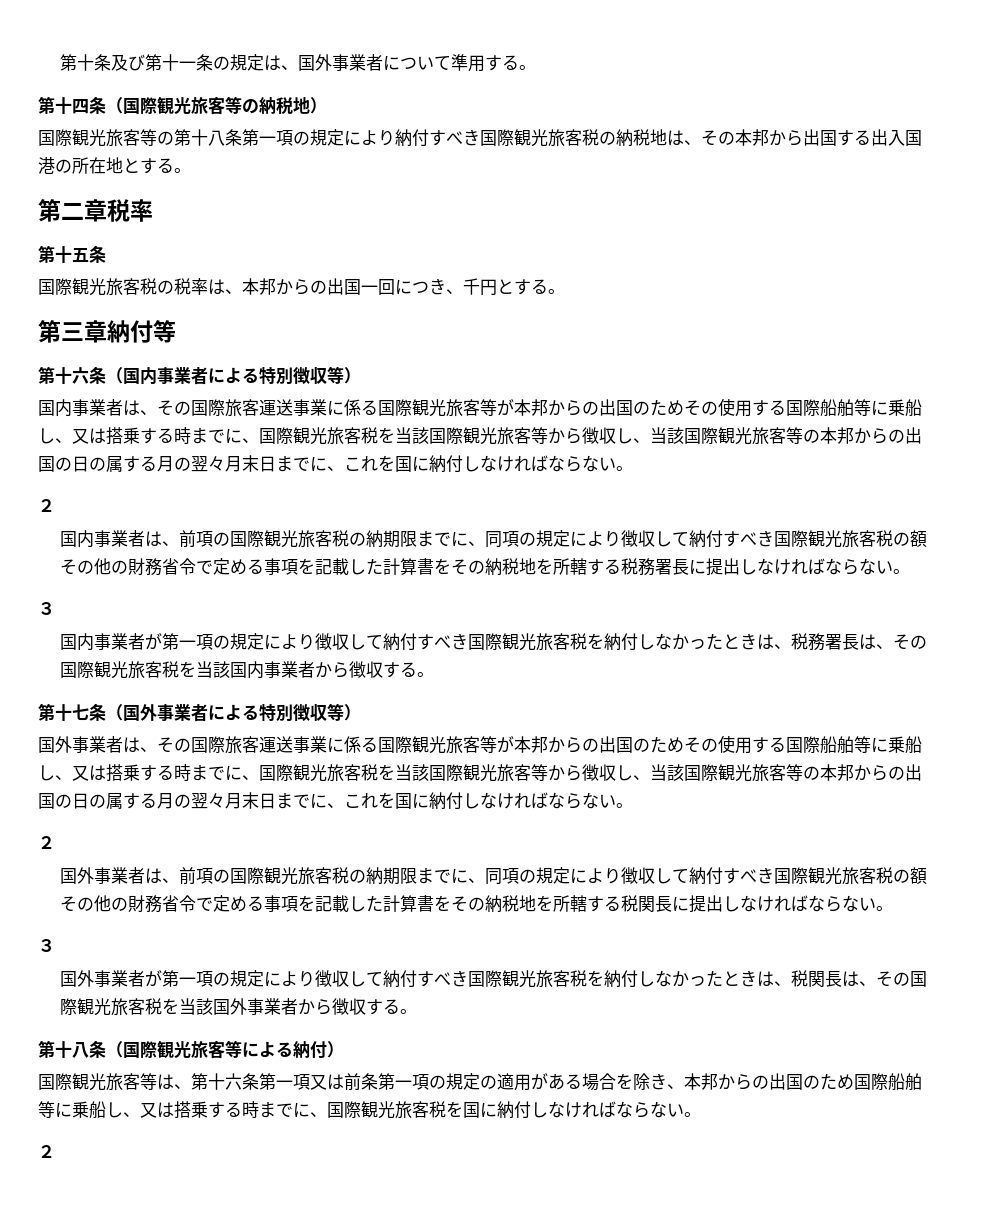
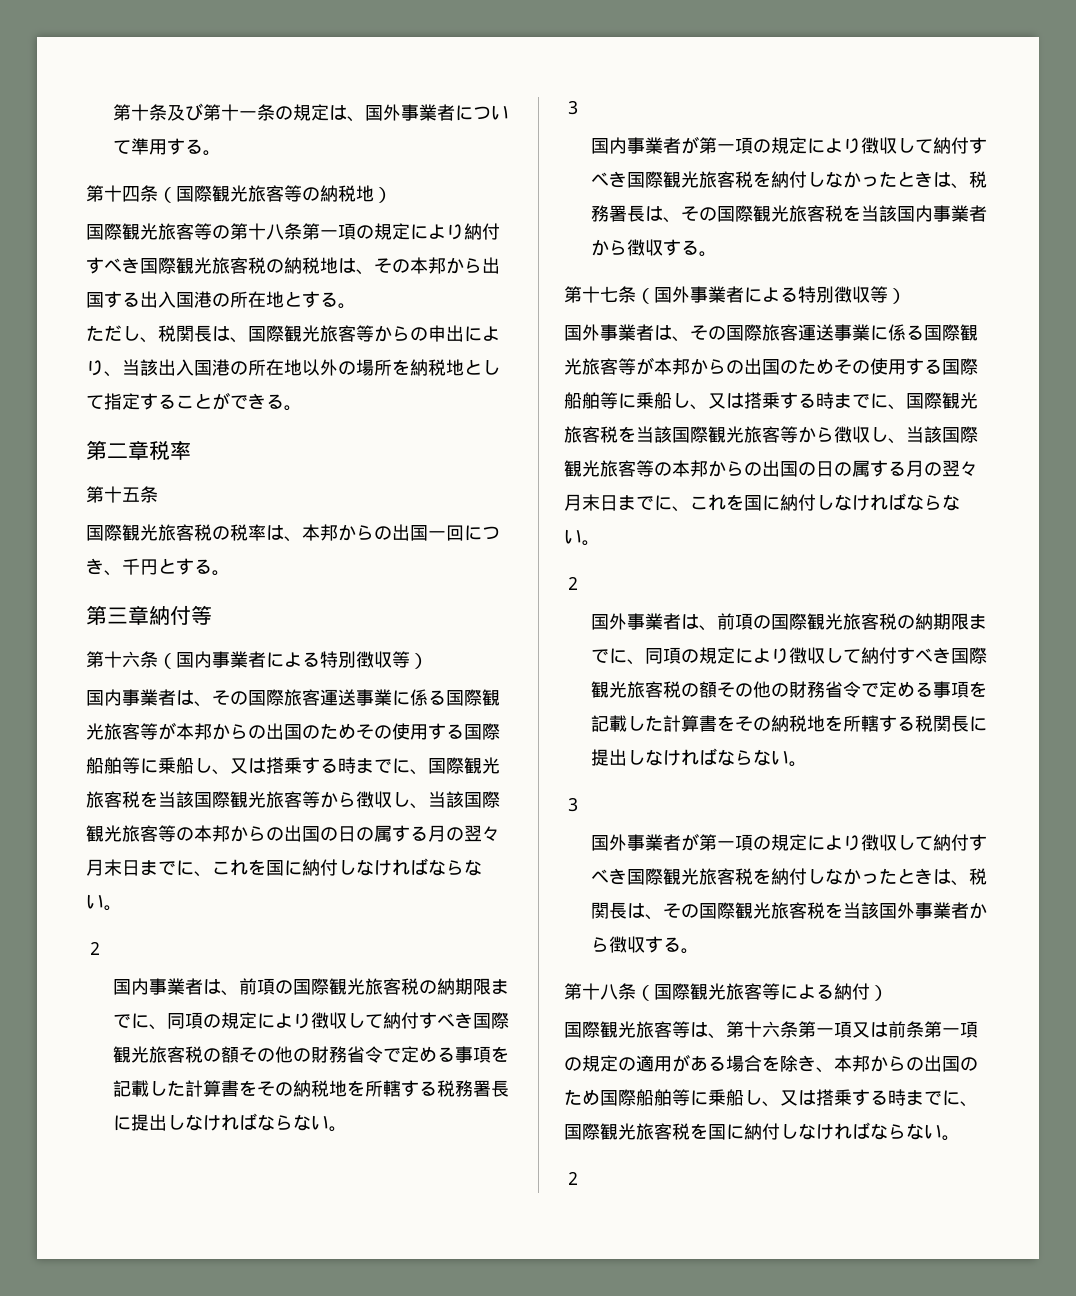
+ ただし、税関長は、国際観光旅客等からの申出により、当該出入国港の所在地以外の場所を納税地として指定することができる。

